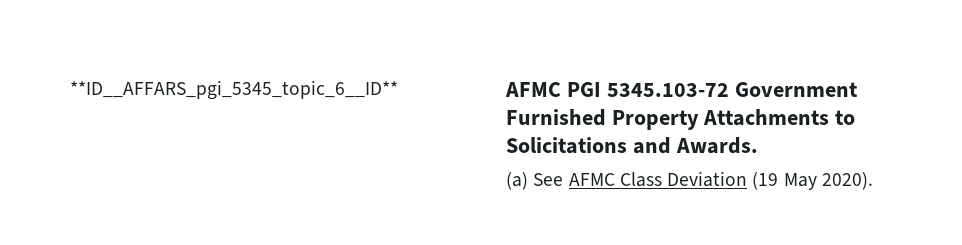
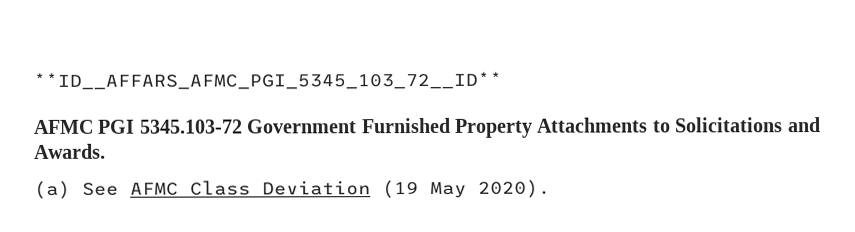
- **ID__AFFARS_pgi_5345_topic_6__ID**
+ **ID__AFFARS_AFMC_PGI_5345_103_72__ID**

